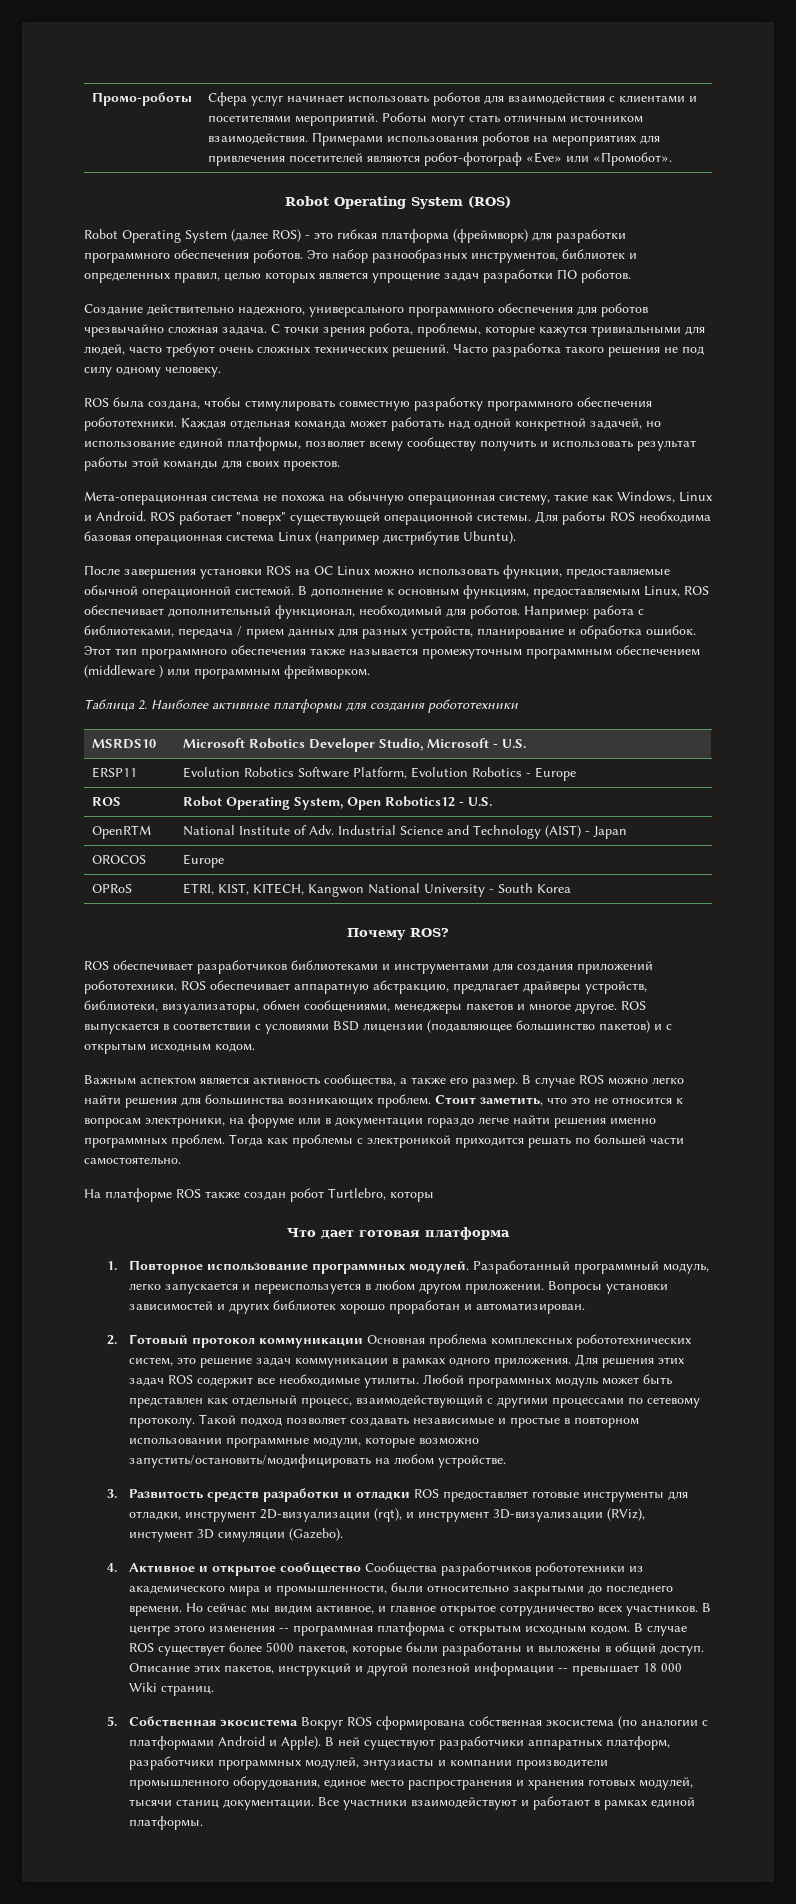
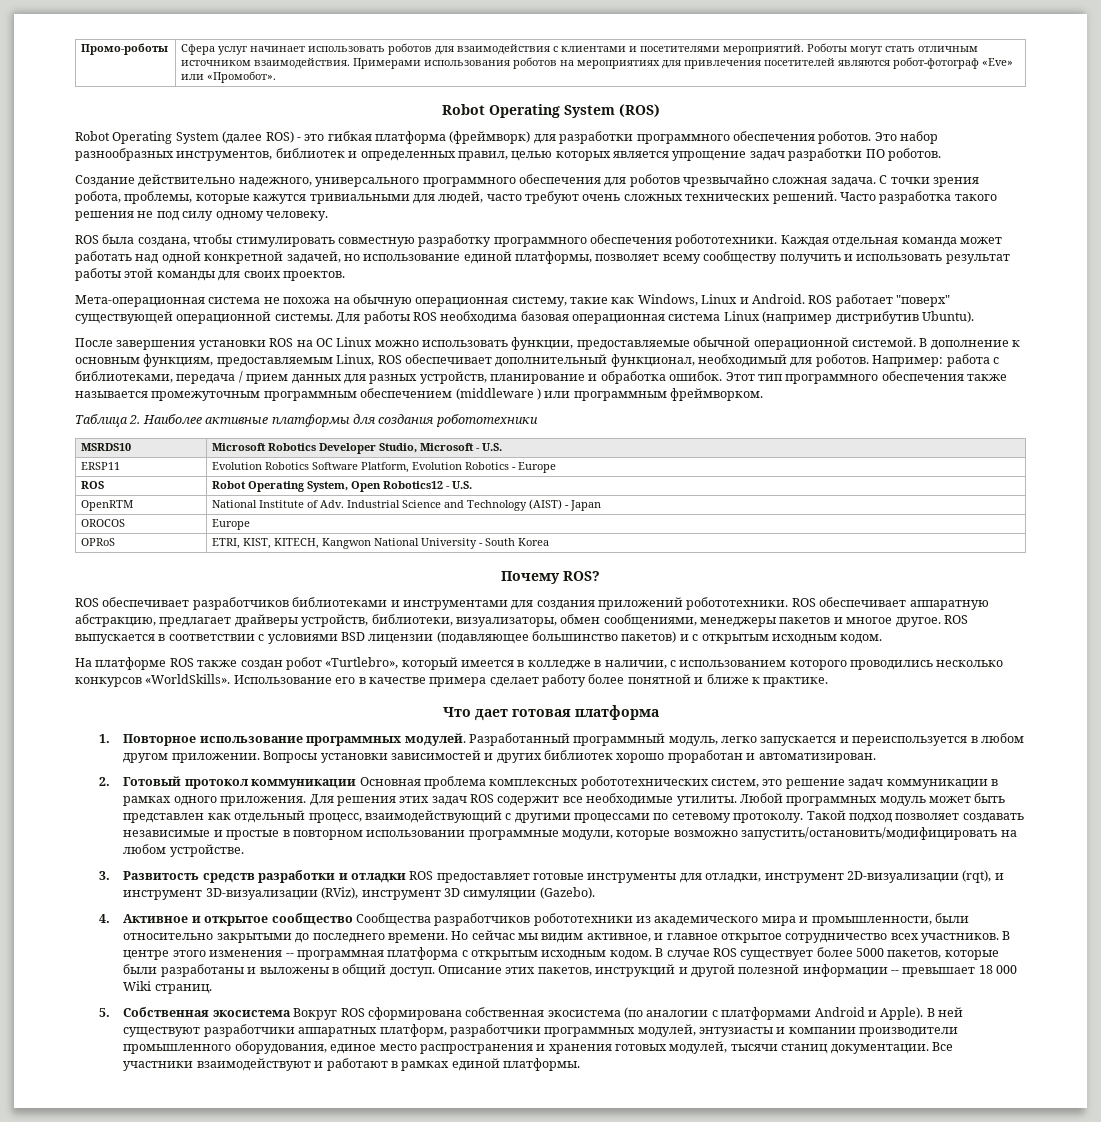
- Важным аспектом является активность сообщества, а также его размер. В случае ROS можно легко найти решения для большинства возникающих проблем. Стоит заметить, что это не относится к вопросам электроники, на форуме или в документации гораздо легче найти решения именно программных проблем. Тогда как проблемы с электроникой приходится решать по большей части самостоятельно.
- На платформе ROS также создан робот Turtlebro, которы
+ На платформе ROS также создан робот «Turtlebro», который имеется в колледже в наличии, с использованием которого проводились несколько конкурсов «WorldSkills». Использование его в качестве примера сделает работу более понятной и ближе к практике.
- 3. Развитость средств разработки и отладки ROS предоставляет готовые инструменты для отладки, инструмент 2D-визуализации (rqt), и инструмент 3D-визуализации (RViz), инстумент 3D симуляции (Gazebo).
+ 3. Развитость средств разработки и отладки ROS предоставляет готовые инструменты для отладки, инструмент 2D-визуализации (rqt), и инструмент 3D-визуализации (RViz), инструмент 3D симуляции (Gazebo).

